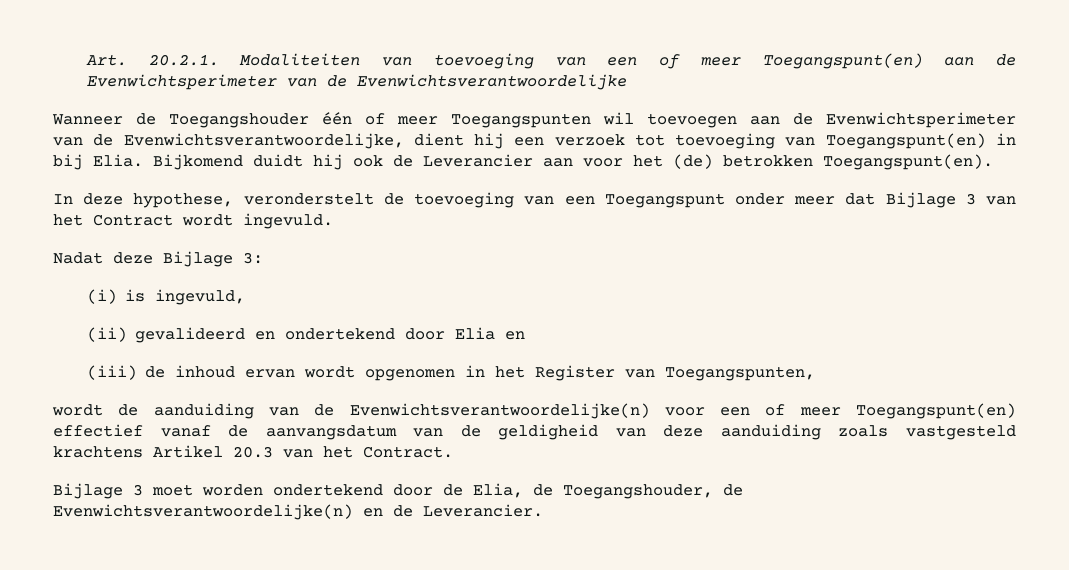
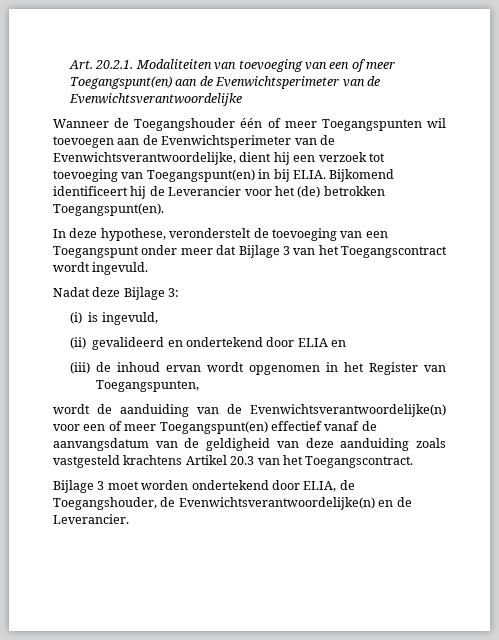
- Wanneer de Toegangshouder één of meer Toegangspunten wil toevoegen aan de Evenwichtsperimeter van de Evenwichtsverantwoordelijke, dient hij een verzoek tot toevoeging van Toegangspunt(en) in bij Elia. Bijkomend duidt hij ook de Leverancier aan voor het (de) betrokken Toegangspunt(en).
+ Wanneer de Toegangshouder één of meer Toegangspunten wil toevoegen aan de Evenwichtsperimeter van de Evenwichtsverantwoordelijke, dient hij een verzoek tot toevoeging van Toegangspunt(en) in bij ELIA. Bijkomend identificeert hij de Leverancier voor het (de) betrokken Toegangspunt(en).
- In deze hypothese, veronderstelt de toevoeging van een Toegangspunt onder meer dat Bijlage 3 van het Contract wordt ingevuld.
+ In deze hypothese, veronderstelt de toevoeging van een Toegangspunt onder meer dat Bijlage 3 van het Toegangscontract wordt ingevuld.
- (ii) gevalideerd en ondertekend door Elia en
+ (ii) gevalideerd en ondertekend door ELIA en
- wordt de aanduiding van de Evenwichtsverantwoordelijke(n) voor een of meer Toegangspunt(en) effectief vanaf de aanvangsdatum van de geldigheid van deze aanduiding zoals vastgesteld krachtens Artikel 20.3 van het Contract.
+ wordt de aanduiding van de Evenwichtsverantwoordelijke(n) voor een of meer Toegangspunt(en) effectief vanaf de aanvangsdatum van de geldigheid van deze aanduiding zoals vastgesteld krachtens Artikel 20.3 van het Toegangscontract.
- Bijlage 3 moet worden ondertekend door de Elia, de Toegangshouder, de Evenwichtsverantwoordelijke(n) en de Leverancier.
+ Bijlage 3 moet worden ondertekend door ELIA, de Toegangshouder, de Evenwichtsverantwoordelijke(n) en de Leverancier.

